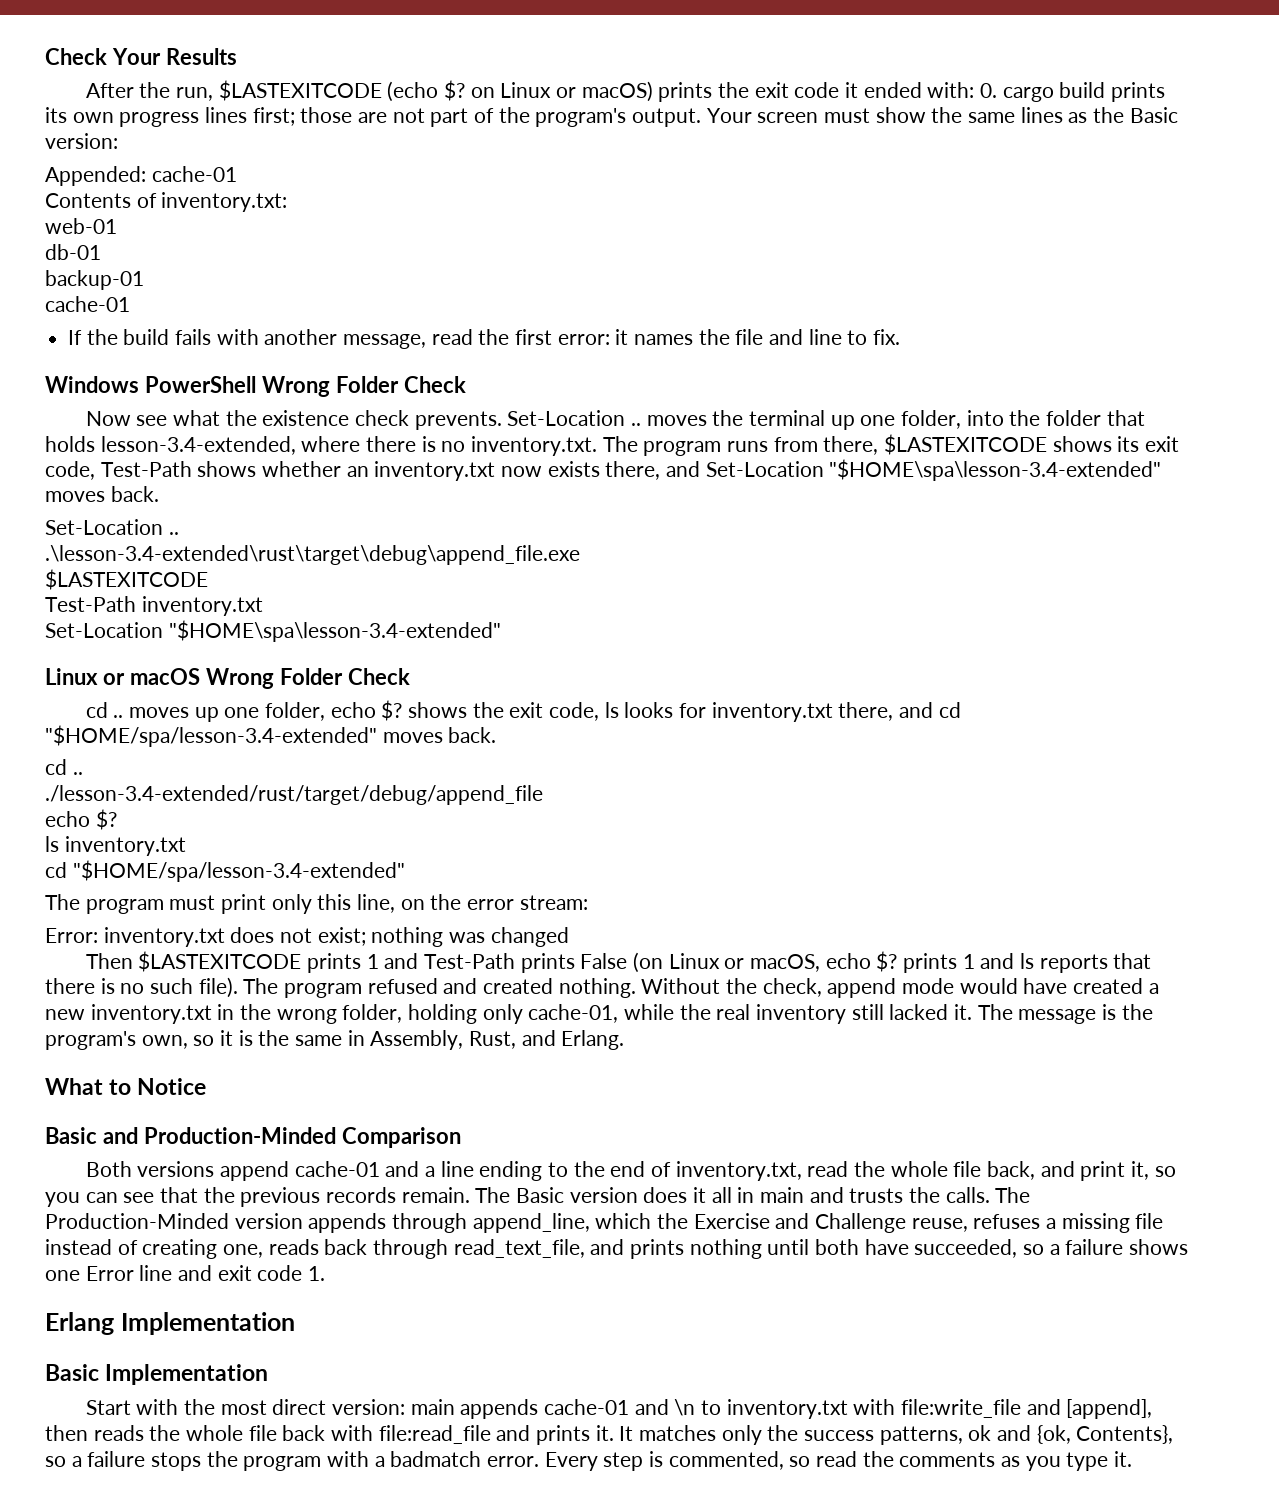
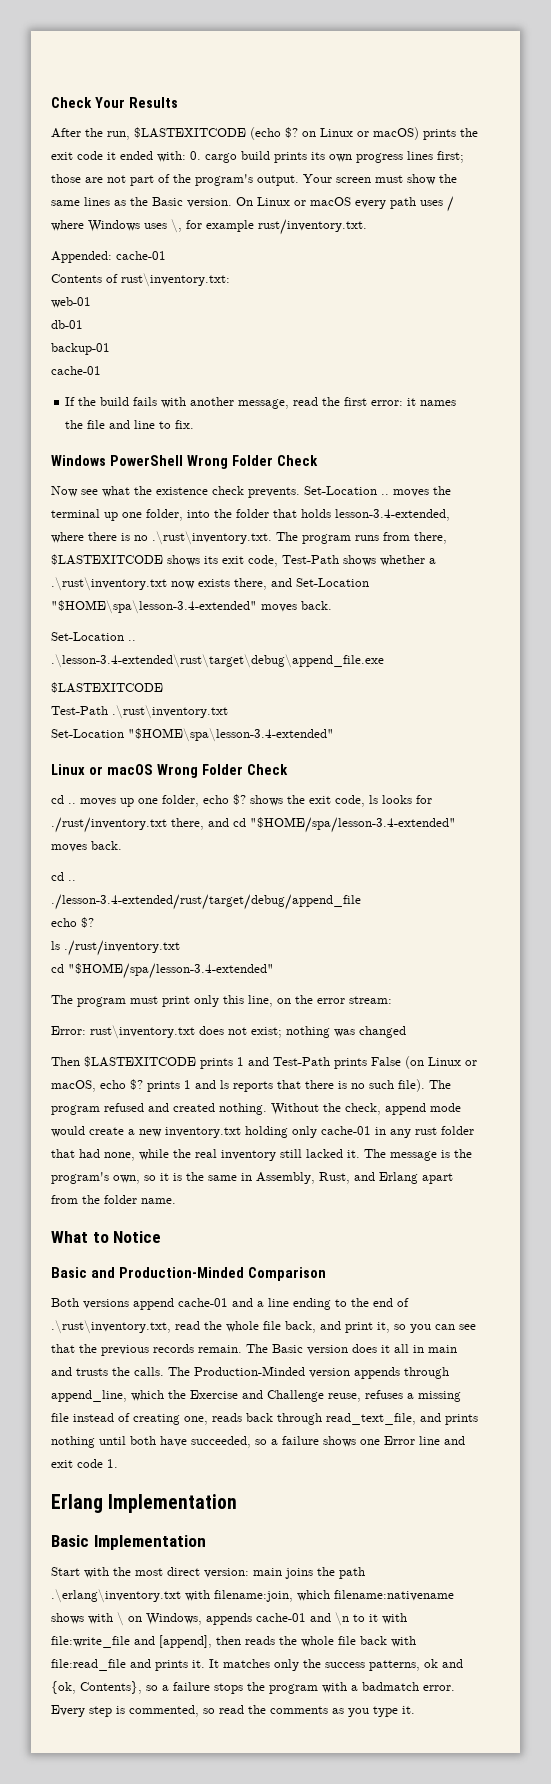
- Your screen must show the same lines as the Basic version:
+ Your screen must show the same lines as the Basic version. On Linux or macOS every path uses / where Windows uses \, for example rust/inventory.txt.
- Contents of inventory.txt:
+ Contents of rust\inventory.txt:
- Set-Location .. moves the terminal up one folder, into the folder that holds lesson-3.4-extended, where there is no inventory.txt. The program runs from there, $LASTEXITCODE shows its exit code, Test-Path shows whether an inventory.txt now exists there, and Set-Location "$HOME\spa\lesson-3.4-extended" moves back.
+ Set-Location .. moves the terminal up one folder, into the folder that holds lesson-3.4-extended, where there is no .\rust\inventory.txt. The program runs from there, $LASTEXITCODE shows its exit code, Test-Path shows whether a .\rust\inventory.txt now exists there, and Set-Location "$HOME\spa\lesson-3.4-extended" moves back.
- Test-Path inventory.txt
+ Test-Path .\rust\inventory.txt
- cd .. moves up one folder, echo $? shows the exit code, ls looks for inventory.txt there, and cd "$HOME/spa/lesson-3.4-extended" moves back.
+ cd .. moves up one folder, echo $? shows the exit code, ls looks for ./rust/inventory.txt there, and cd "$HOME/spa/lesson-3.4-extended" moves back.
- ls inventory.txt
+ ls ./rust/inventory.txt
- Error: inventory.txt does not exist; nothing was changed
+ Error: rust\inventory.txt does not exist; nothing was changed
- Without the check, append mode would have created a new inventory.txt in the wrong folder, holding only cache-01, while the real inventory still lacked it.
+ Without the check, append mode would create a new inventory.txt holding only cache-01 in any rust folder that had none, while the real inventory still lacked it.
- The message is the program's own, so it is the same in Assembly, Rust, and Erlang.
+ The message is the program's own, so it is the same in Assembly, Rust, and Erlang apart from the folder name.
- Both versions append cache-01 and a line ending to the end of inventory.txt, read the whole file back, and print it, so you can see that the previous records remain.
+ Both versions append cache-01 and a line ending to the end of .\rust\inventory.txt, read the whole file back, and print it, so you can see that the previous records remain.
- Start with the most direct version: main appends cache-01 and \n to inventory.txt with file:write_file and [append], then reads the whole file back with file:read_file and prints it.
+ Start with the most direct version: main joins the path .\erlang\inventory.txt with filename:join, which filename:nativename shows with \ on Windows, appends cache-01 and \n to it with file:write_file and [append], then reads the whole file back with file:read_file and prints it.

